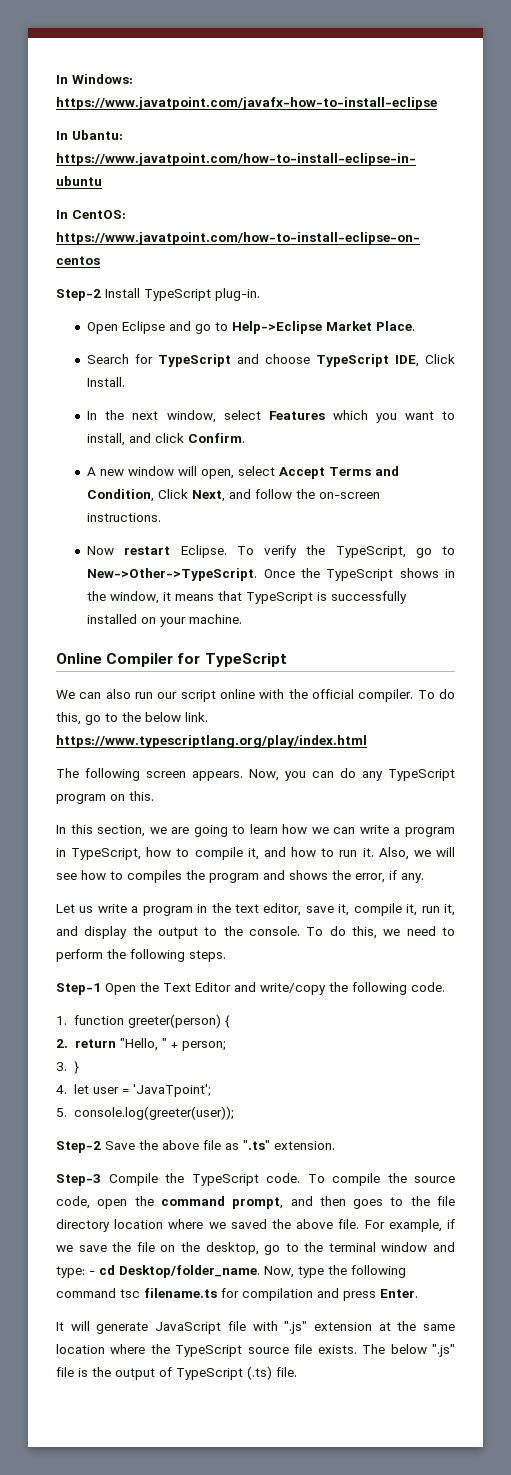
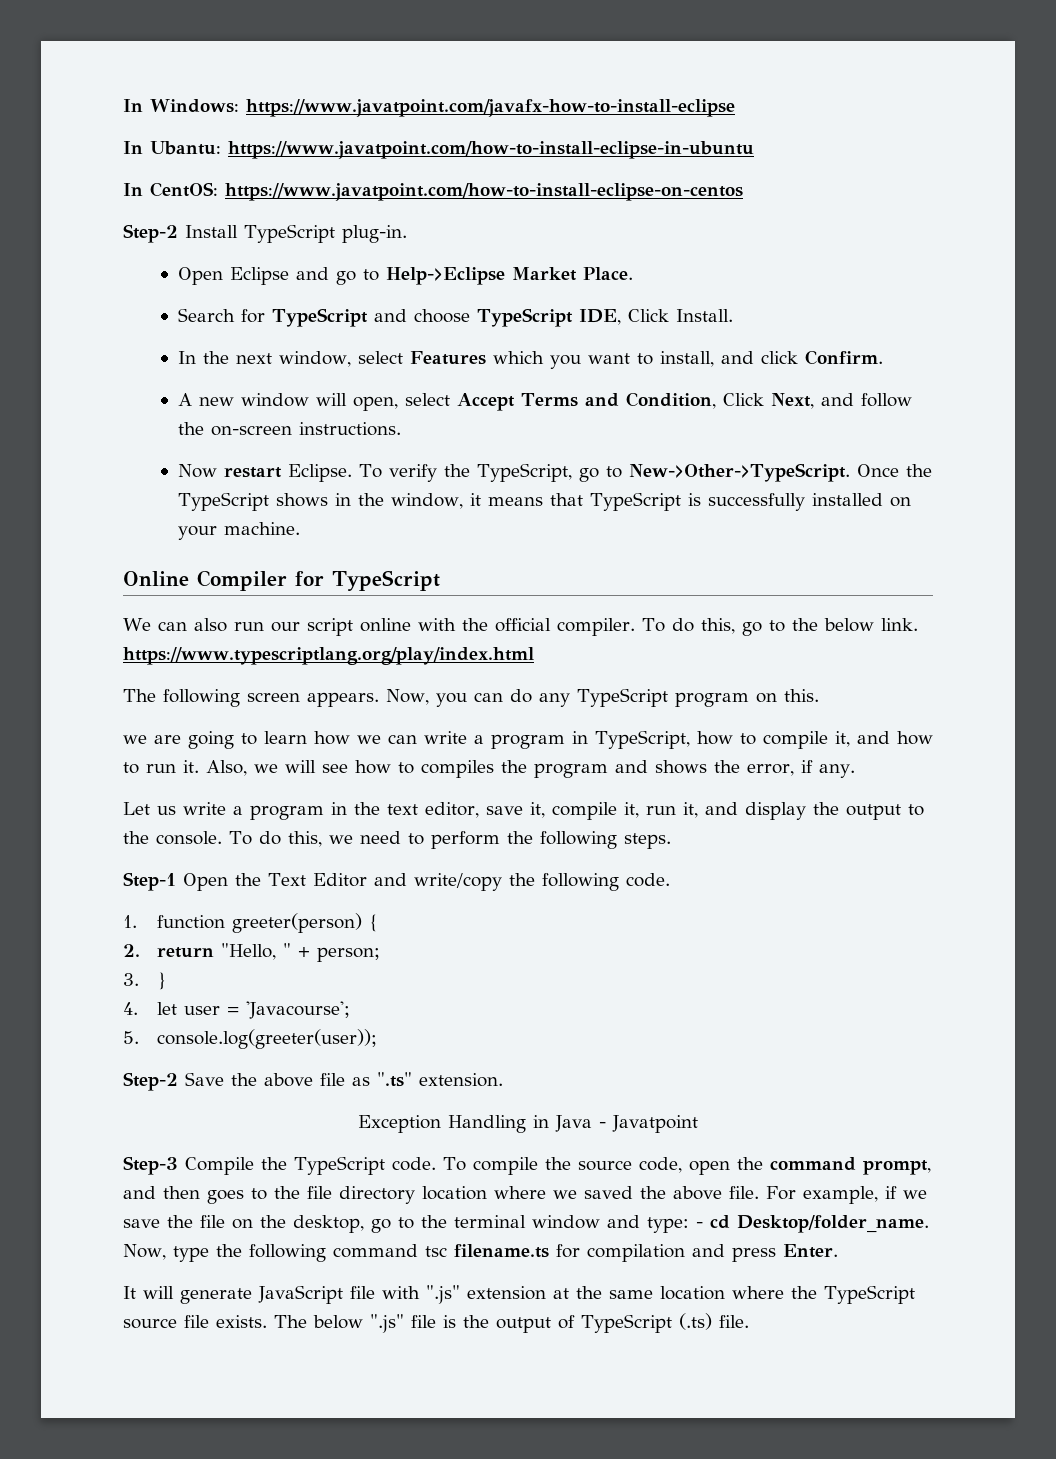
- In this section, we are going to learn how we can write a program in TypeScript, how to compile it, and how to run it.
+ we are going to learn how we can write a program in TypeScript, how to compile it, and how to run it.
- 4. let user = 'JavaTpoint';
+ 4. let user = 'Javacourse';
+ Exception Handling in Java - Javatpoint

